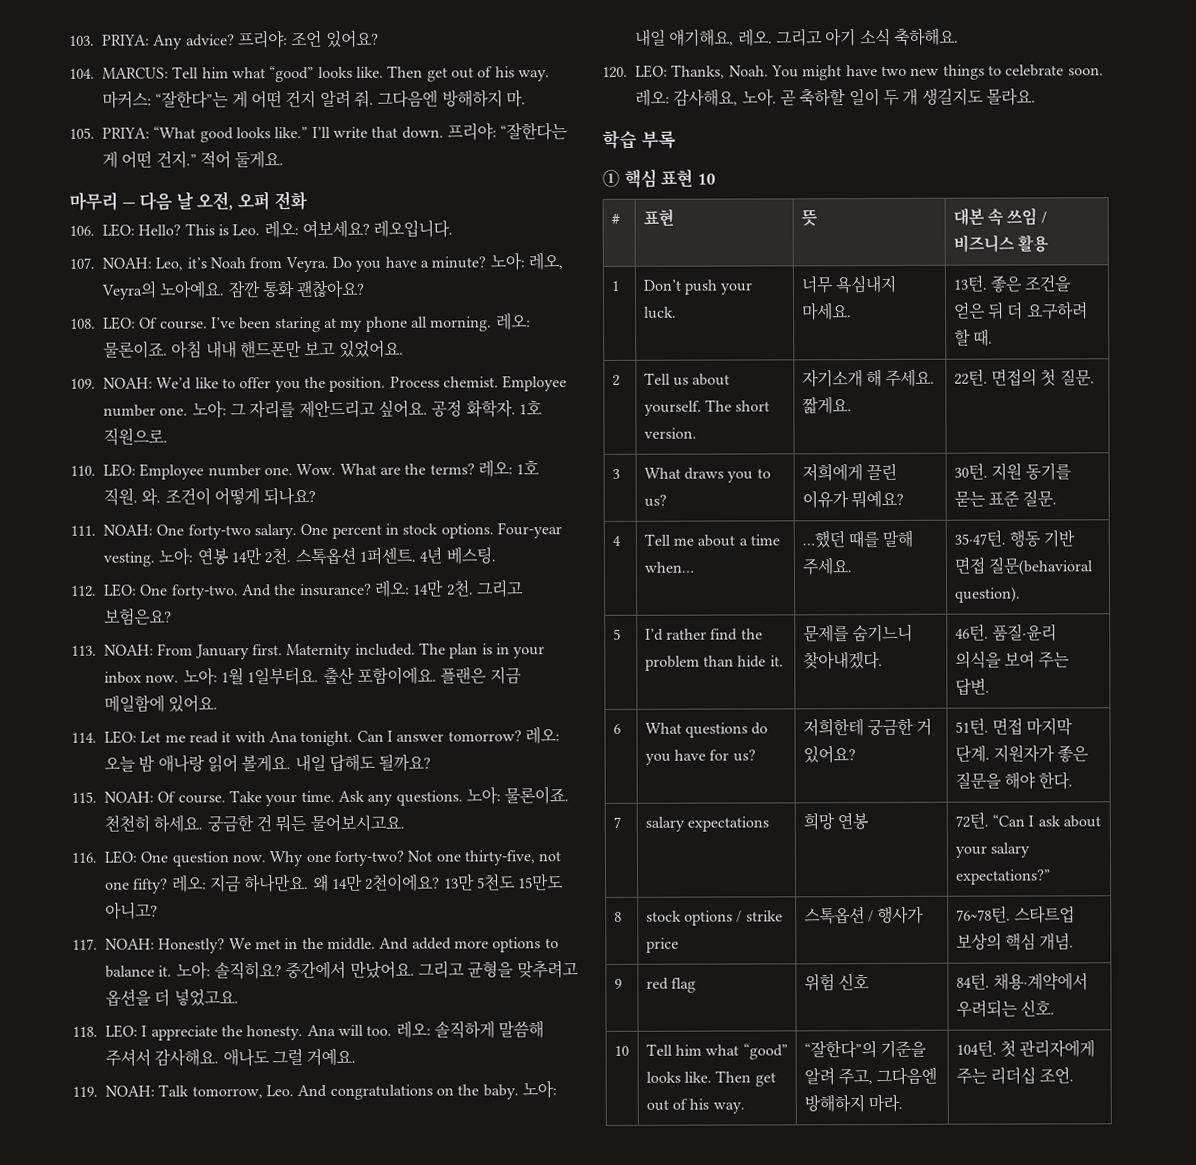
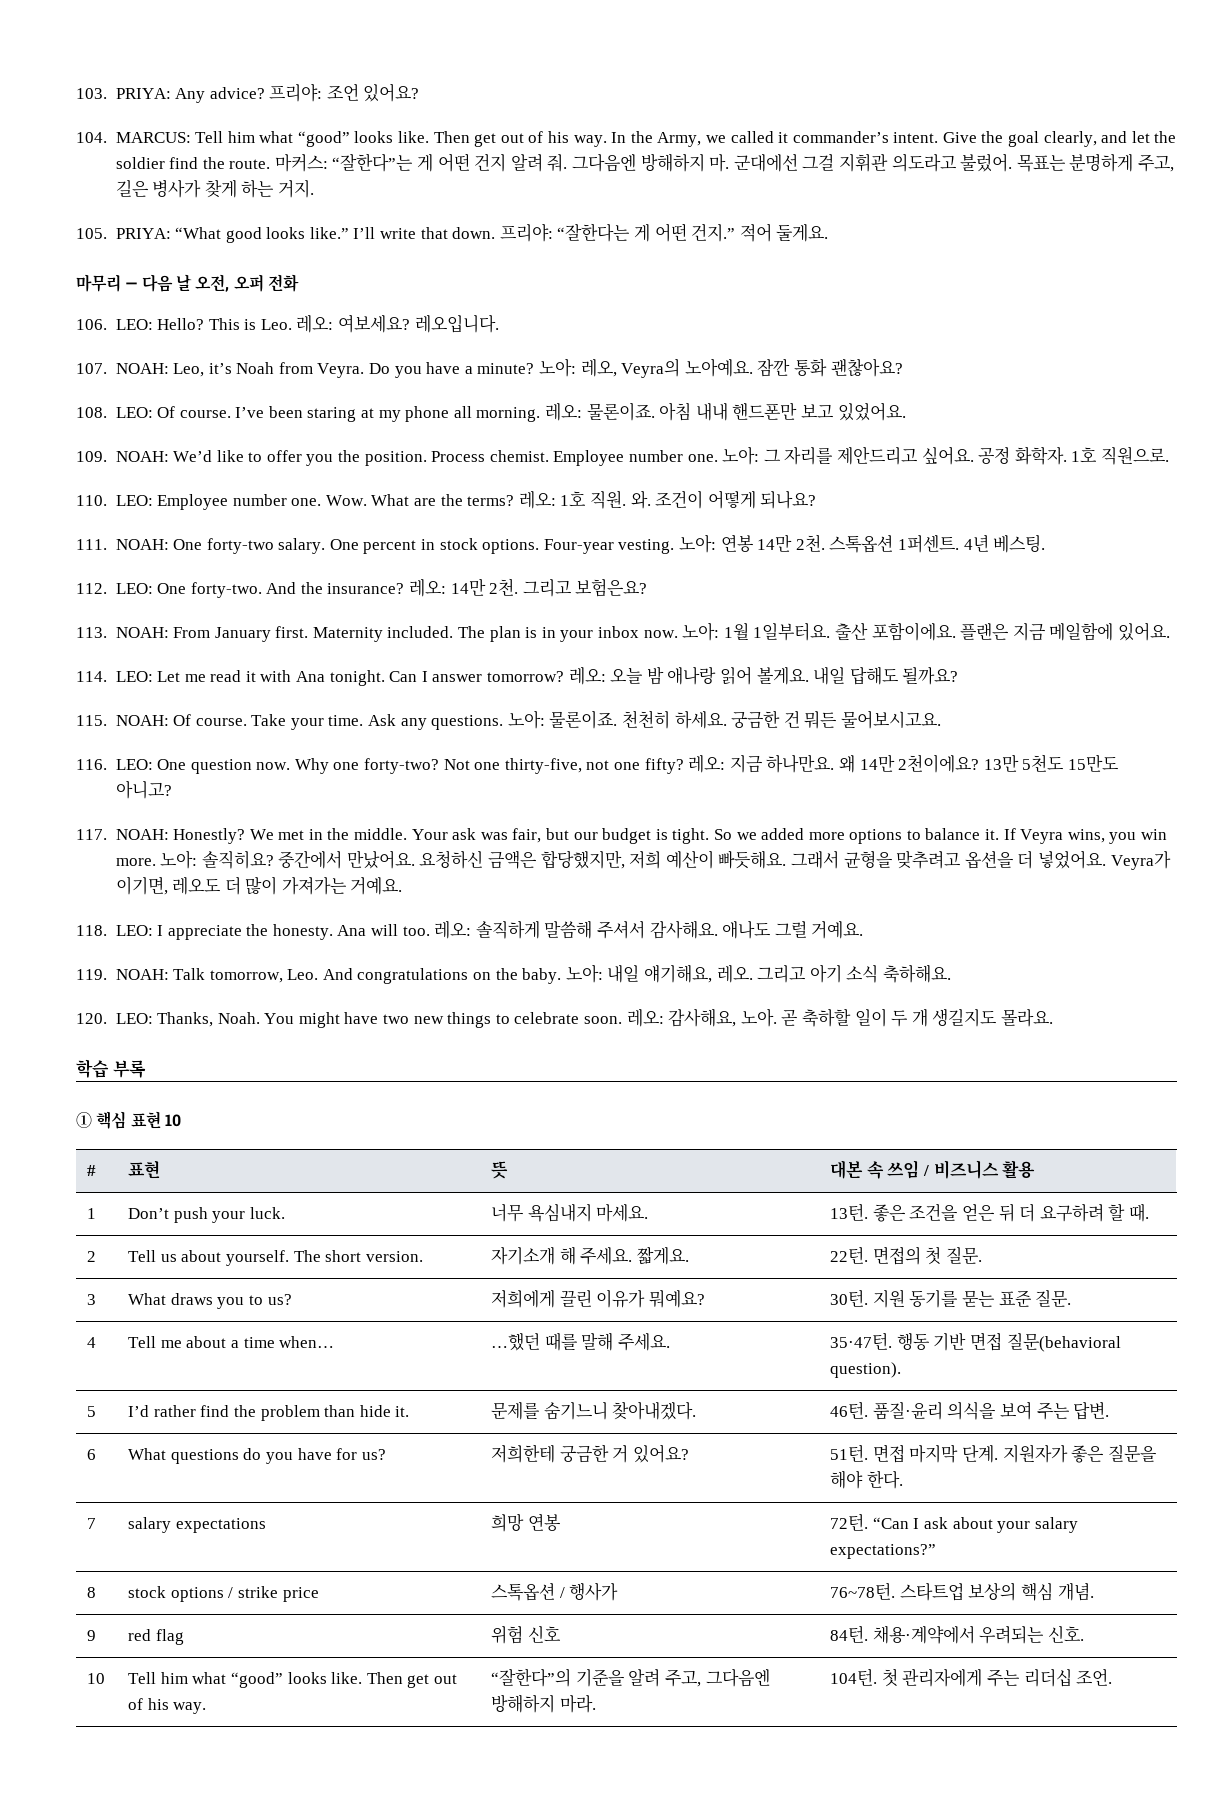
+ In the Army, we called it commander’s intent. Give the goal clearly, and let the soldier find the route.
+ 군대에선 그걸 지휘관 의도라고 불렀어. 목표는 분명하게 주고, 길은 병사가 찾게 하는 거지.
- And added more options to balance it.
+ Your ask was fair, but our budget is tight. So we added more options to balance it.
- 노아: 솔직히요? 중간에서 만났어요. 그리고 균형을 맞추려고 옵션을 더 넣었고요.
+ If Veyra wins, you win more. 노아: 솔직히요? 중간에서 만났어요. 요청하신 금액은 합당했지만, 저희 예산이 빠듯해요. 그래서 균형을 맞추려고 옵션을 더 넣었어요. Veyra가 이기면, 레오도 더 많이 가져가는 거예요.

